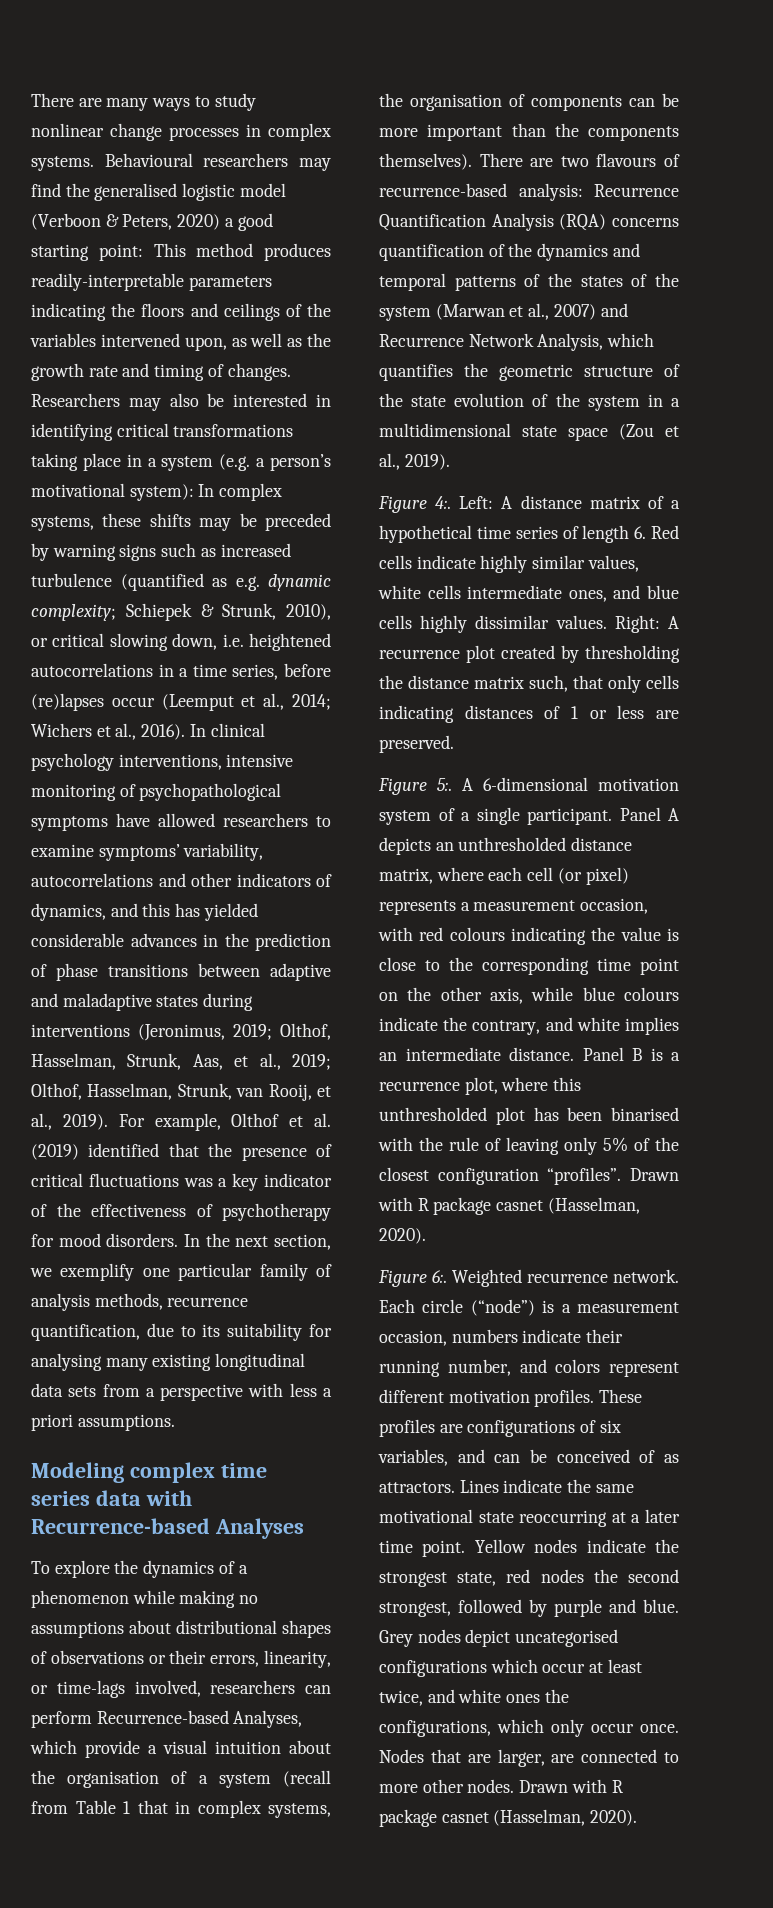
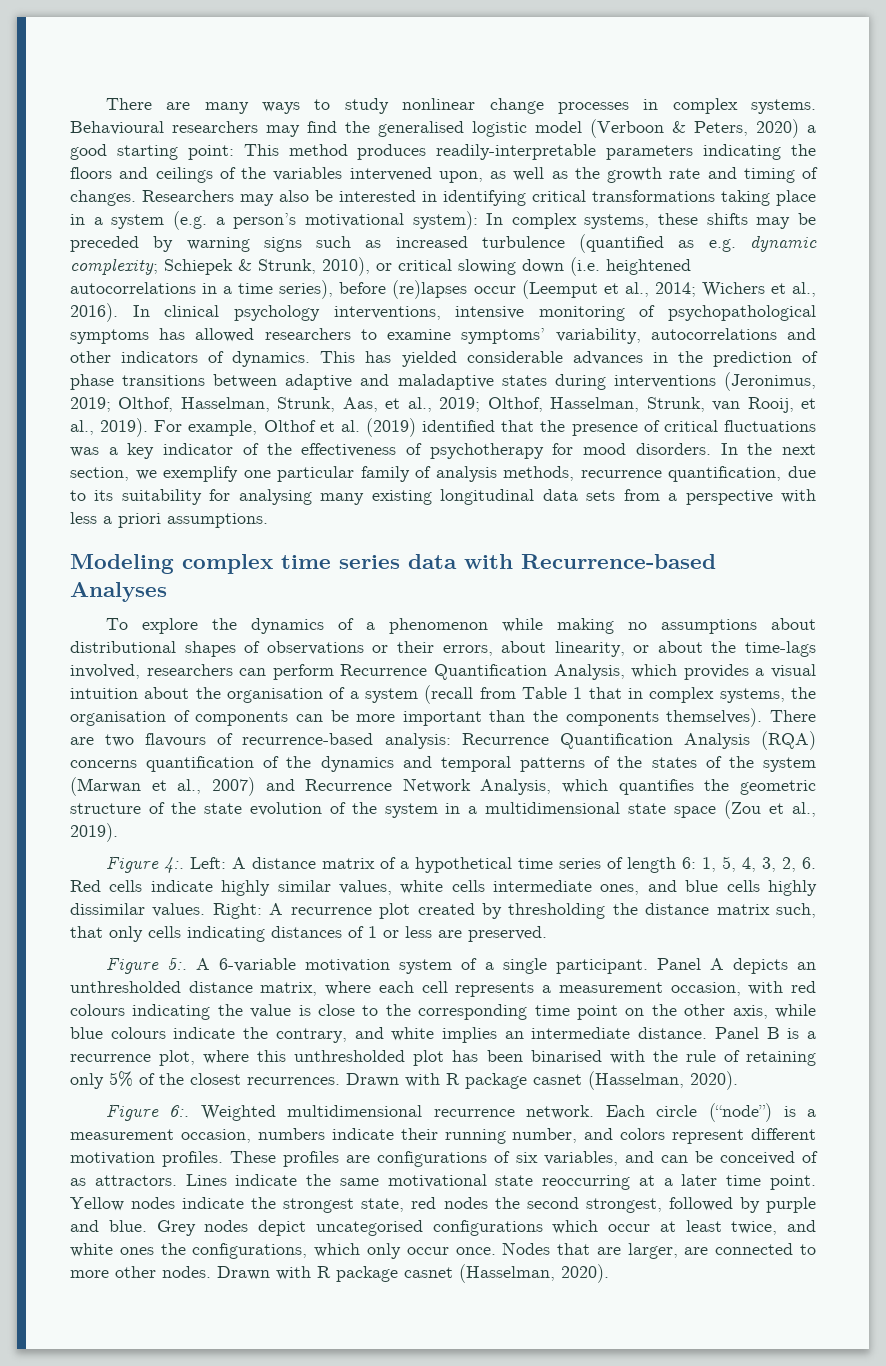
- Schiepek & Strunk, 2010), or critical slowing down, i.e. heightened autocorrelations in a time series, before (re)lapses occur (Leemput et al., 2014;
+ Schiepek & Strunk, 2010), or critical slowing down (i.e. heightened autocorrelations in a time series), before (re)lapses occur (Leemput et al., 2014;
- In clinical psychology interventions, intensive monitoring of psychopathological symptoms have allowed researchers to examine symptoms’ variability, autocorrelations and other indicators of dynamics, and this has yielded considerable advances in the prediction of phase transitions between adaptive and maladaptive states during interventions (Jeronimus, 2019; Olthof, Hasselman, Strunk, Aas, et al., 2019; Olthof, Hasselman, Strunk, van Rooij, et al., 2019).
+ In clinical psychology interventions, intensive monitoring of psychopathological symptoms has allowed researchers to examine symptoms’ variability, autocorrelations and other indicators of dynamics. This has yielded considerable advances in the prediction of phase transitions between adaptive and maladaptive states during interventions (Jeronimus, 2019; Olthof, Hasselman, Strunk, Aas, et al., 2019; Olthof, Hasselman, Strunk, van Rooij, et al., 2019).
- To explore the dynamics of a phenomenon while making no assumptions about distributional shapes of observations or their errors, linearity, or time-lags involved, researchers can perform Recurrence-based Analyses, which provide a visual intuition about the organisation of a system (recall from Table 1 that in complex systems, the organisation of components can be more important than the components themselves).
+ To explore the dynamics of a phenomenon while making no assumptions about distributional shapes of observations or their errors, about linearity, or about the time-lags involved, researchers can perform Recurrence Quantification Analysis, which provides a visual intuition about the organisation of a system (recall from Table 1 that in complex systems, the organisation of components can be more important than the components themselves).
- Left: A distance matrix of a hypothetical time series of length 6. Red cells indicate highly similar values, white cells intermediate ones, and blue cells highly dissimilar values.
+ Left: A distance matrix of a hypothetical time series of length 6: 1, 5, 4, 3, 2, 6. Red cells indicate highly similar values, white cells intermediate ones, and blue cells highly dissimilar values.
- A 6-dimensional motivation system of a single participant.
+ A 6-variable motivation system of a single participant.
- Panel A depicts an unthresholded distance matrix, where each cell (or pixel) represents a measurement occasion, with red colours indicating the value is close to the corresponding time point on the other axis, while blue colours indicate the contrary, and white implies an intermediate distance.
+ Panel A depicts an unthresholded distance matrix, where each cell represents a measurement occasion, with red colours indicating the value is close to the corresponding time point on the other axis, while blue colours indicate the contrary, and white implies an intermediate distance.
- Panel B is a recurrence plot, where this unthresholded plot has been binarised with the rule of leaving only 5% of the closest configuration “profiles”.
+ Panel B is a recurrence plot, where this unthresholded plot has been binarised with the rule of retaining only 5% of the closest recurrences.
- Weighted recurrence network.
+ Weighted multidimensional recurrence network.

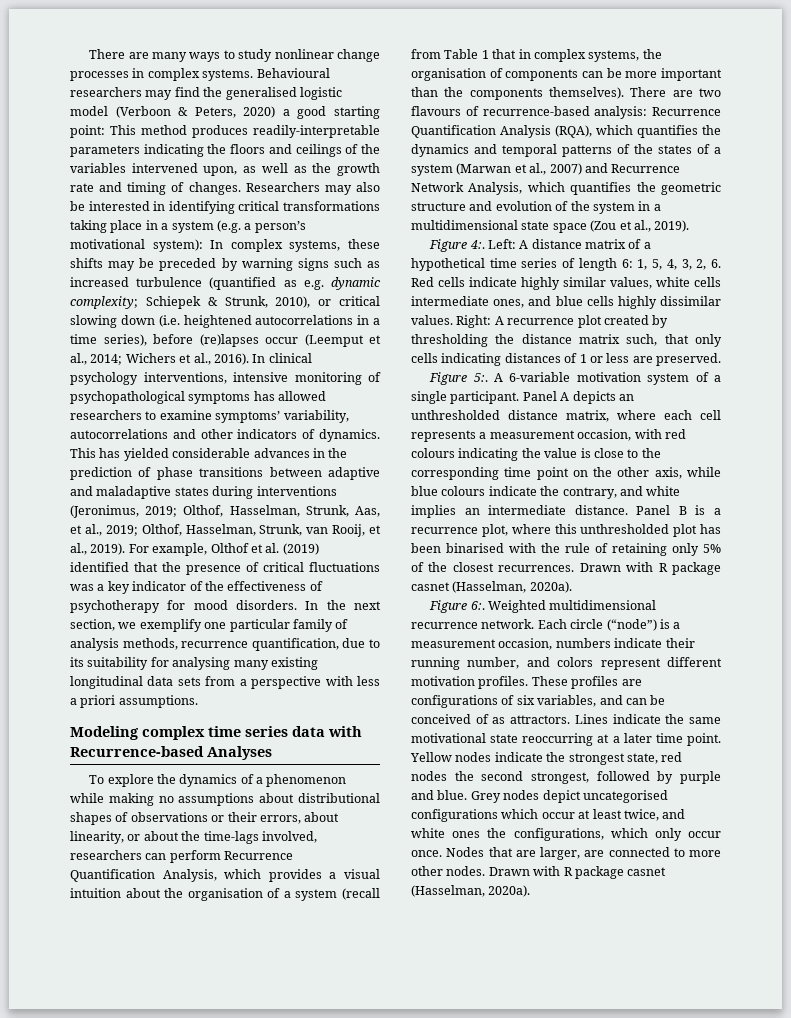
- There are two flavours of recurrence-based analysis: Recurrence Quantification Analysis (RQA) concerns quantification of the dynamics and temporal patterns of the states of the system (Marwan et al., 2007) and Recurrence Network Analysis, which quantifies the geometric structure of the state evolution of the system in a multidimensional state space (Zou et al., 2019).
+ There are two flavours of recurrence-based analysis: Recurrence Quantification Analysis (RQA), which quantifies the dynamics and temporal patterns of the states of a system (Marwan et al., 2007) and Recurrence Network Analysis, which quantifies the geometric structure and evolution of the system in a multidimensional state space (Zou et al., 2019).
- Panel B is a recurrence plot, where this unthresholded plot has been binarised with the rule of retaining only 5% of the closest recurrences. Drawn with R package casnet (Hasselman, 2020).
+ Panel B is a recurrence plot, where this unthresholded plot has been binarised with the rule of retaining only 5% of the closest recurrences. Drawn with R package casnet (Hasselman, 2020a).
- Nodes that are larger, are connected to more other nodes. Drawn with R package casnet (Hasselman, 2020).
+ Nodes that are larger, are connected to more other nodes. Drawn with R package casnet (Hasselman, 2020a).

